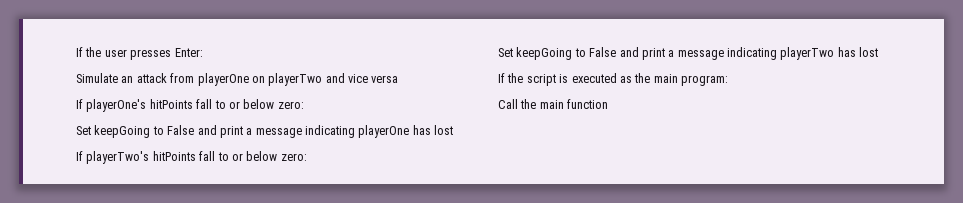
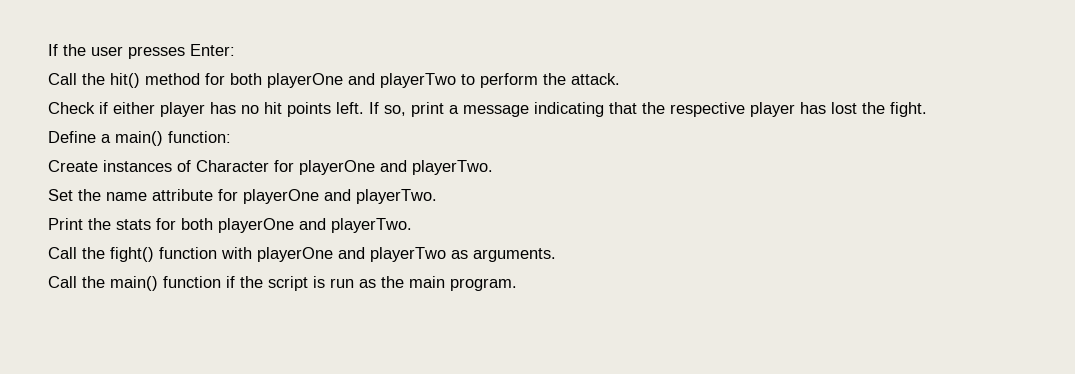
- Simulate an attack from playerOne on playerTwo and vice versa
- If playerOne's hitPoints fall to or below zero:
- Set keepGoing to False and print a message indicating playerOne has lost
- If playerTwo's hitPoints fall to or below zero:
- Set keepGoing to False and print a message indicating playerTwo has lost
- If the script is executed as the main program:
- Call the main function
+ Call the hit() method for both playerOne and playerTwo to perform the attack.
+ Check if either player has no hit points left. If so, print a message indicating that the respective player has lost the fight.
+ Define a main() function:
+ Create instances of Character for playerOne and playerTwo.
+ Set the name attribute for playerOne and playerTwo.
+ Print the stats for both playerOne and playerTwo.
+ Call the fight() function with playerOne and playerTwo as arguments.
+ Call the main() function if the script is run as the main program.

